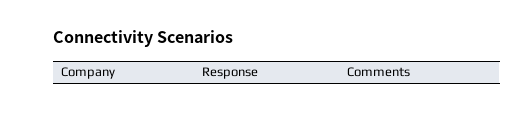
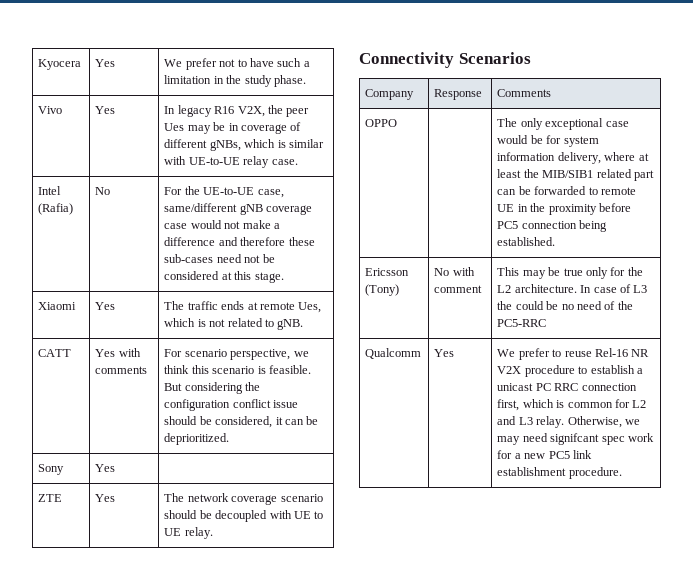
+ Kyocera | Yes | We prefer not to have such a limitation in the study phase.
+ Vivo | Yes | In legacy R16 V2X, the peer Ues may be in coverage of different gNBs, which is similar with UE-to-UE relay case.
+ Intel (Rafia) | No | For the UE-to-UE case, same/different gNB coverage case would not make a difference and therefore these sub-cases need not be considered at this stage.
+ Xiaomi | Yes | The traffic ends at remote Ues, which is not related to gNB.
+ CATT | Yes with comments | For scenario perspective, we think this scenario is feasible. But considering the configuration conflict issue should be considered, it can be deprioritized.
+ Sony | Yes |
+ ZTE | Yes | The network coverage scenario should be decoupled with UE to UE relay.
+ OPPO | | The only exceptional case would be for system information delivery, where at least the MIB/SIB1 related part can be forwarded to remote UE in the proximity before PC5 connection being established.
+ Ericsson (Tony) | No with comment | This may be true only for the L2 architecture. In case of L3 the could be no need of the PC5-RRC
+ Qualcomm | Yes | We prefer to reuse Rel-16 NR V2X procedure to establish a unicast PC RRC connection first, which is common for L2 and L3 relay. Otherwise, we may need signifcant spec work for a new PC5 link establishment procedure.

